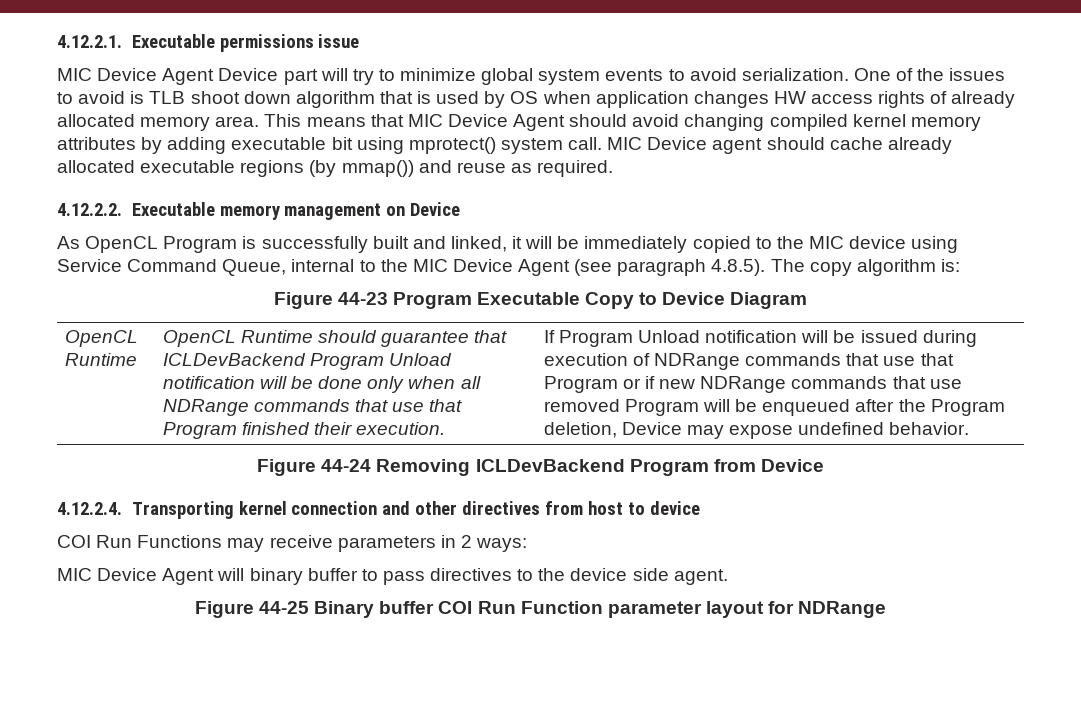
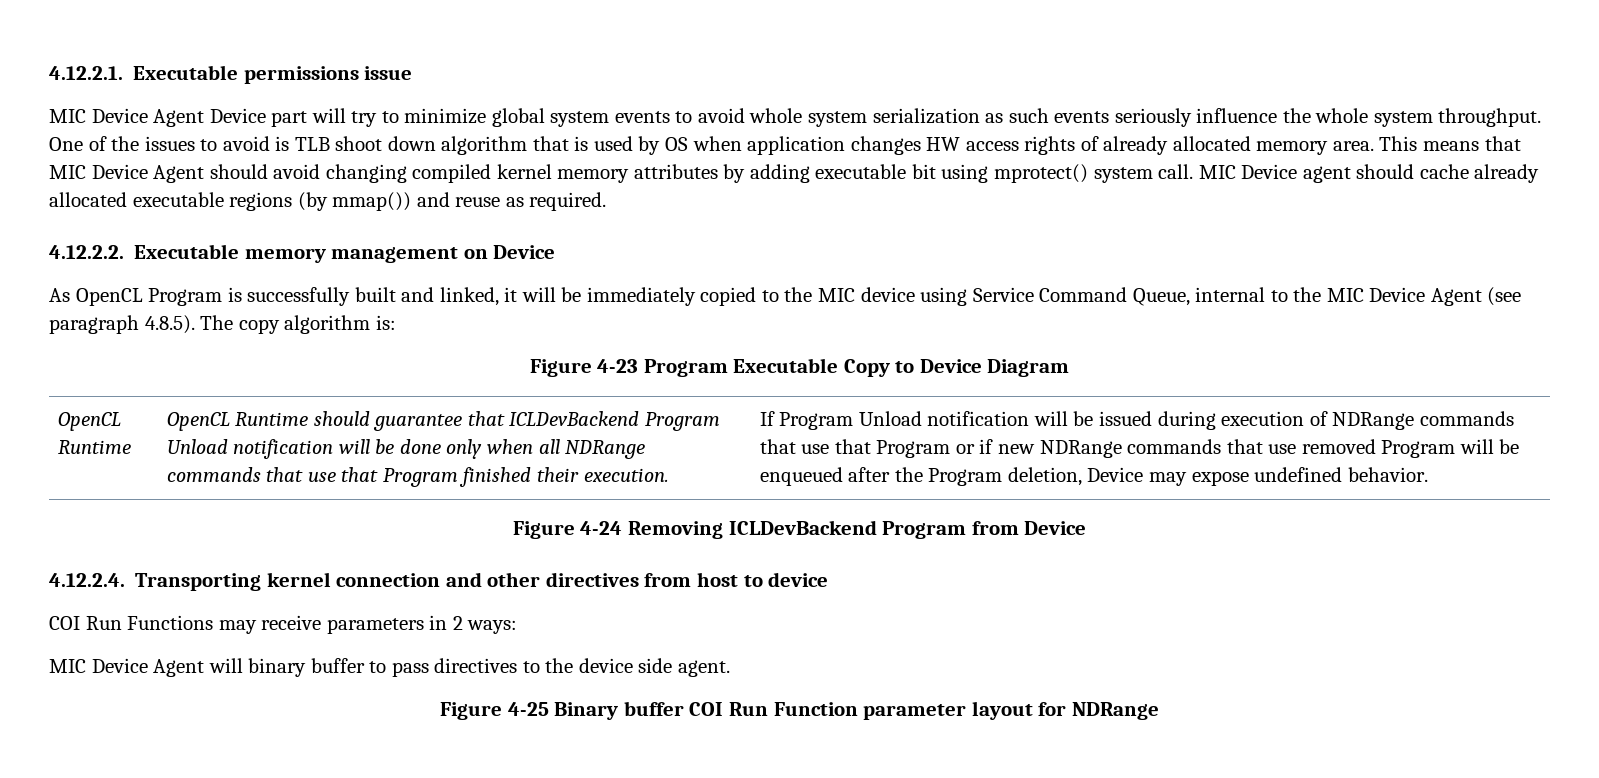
- MIC Device Agent Device part will try to minimize global system events to avoid serialization.
+ MIC Device Agent Device part will try to minimize global system events to avoid whole system serialization as such events seriously influence the whole system throughput.
- Figure 44-23 Program Executable Copy to Device Diagram
+ Figure 4-23 Program Executable Copy to Device Diagram
- Figure 44-24 Removing ICLDevBackend Program from Device
+ Figure 4-24 Removing ICLDevBackend Program from Device
- Figure 44-25 Binary buffer COI Run Function parameter layout for NDRange
+ Figure 4-25 Binary buffer COI Run Function parameter layout for NDRange

